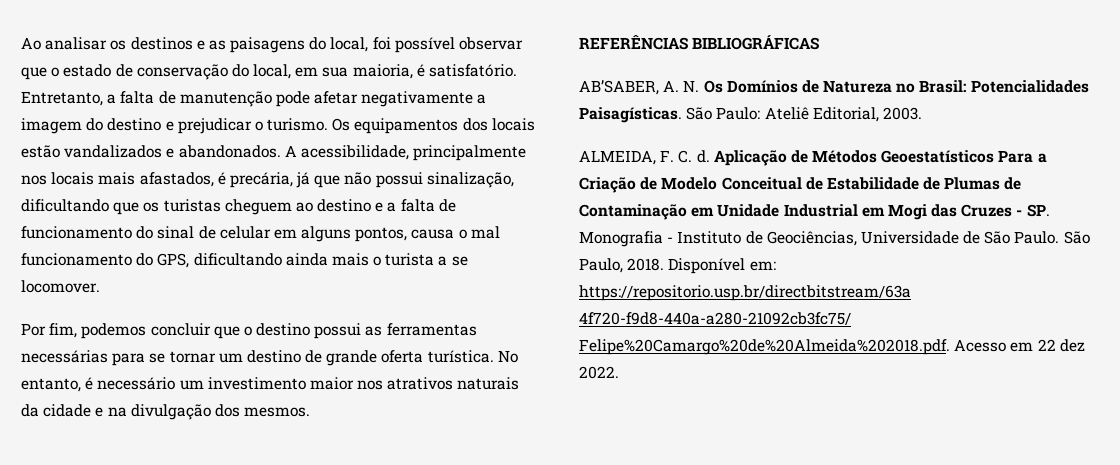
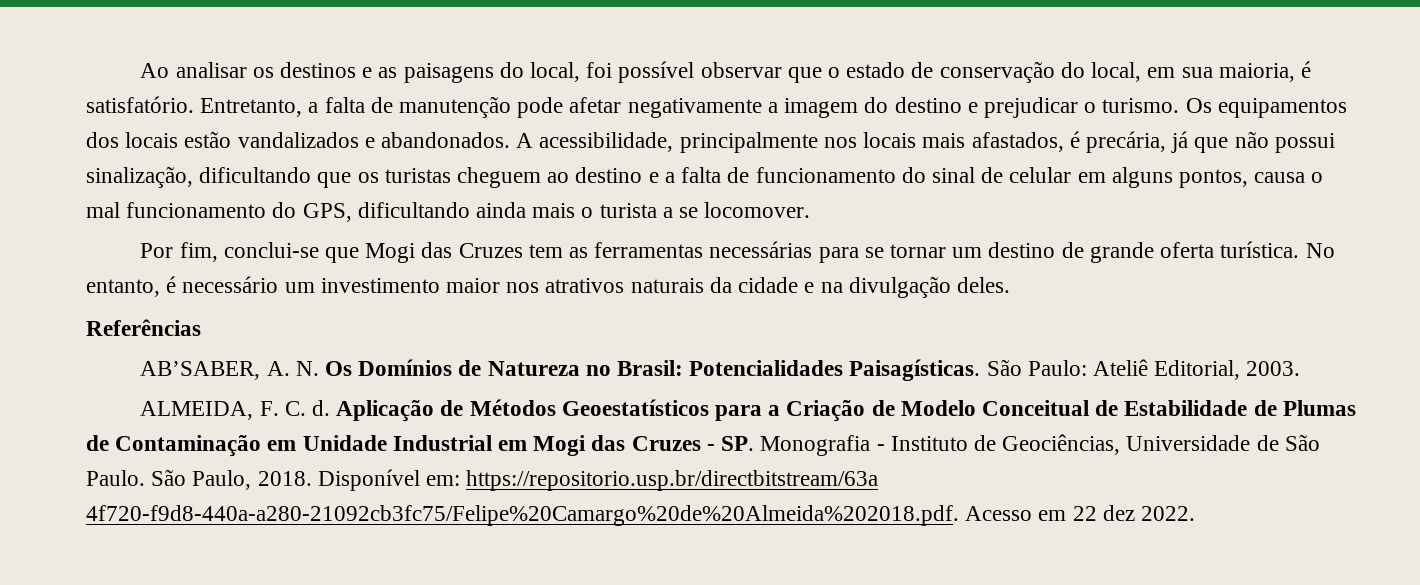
- Por fim, podemos concluir que o destino possui as ferramentas necessárias para se tornar um destino de grande oferta turística.
+ Por fim, conclui-se que Mogi das Cruzes tem as ferramentas necessárias para se tornar um destino de grande oferta turística.
- No entanto, é necessário um investimento maior nos atrativos naturais da cidade e na divulgação dos mesmos.
- REFERÊNCIAS BIBLIOGRÁFICAS
+ No entanto, é necessário um investimento maior nos atrativos naturais da cidade e na divulgação deles.
+ Referências
- Aplicação de Métodos Geoestatísticos Para a Criação de Modelo Conceitual de Estabilidade de Plumas de Contaminação em Unidade Industrial em Mogi das Cruzes - SP. Monografia - Instituto de Geociências, Universidade de São Paulo.
+ Aplicação de Métodos Geoestatísticos para a Criação de Modelo Conceitual de Estabilidade de Plumas de Contaminação em Unidade Industrial em Mogi das Cruzes - SP. Monografia - Instituto de Geociências, Universidade de São Paulo.

